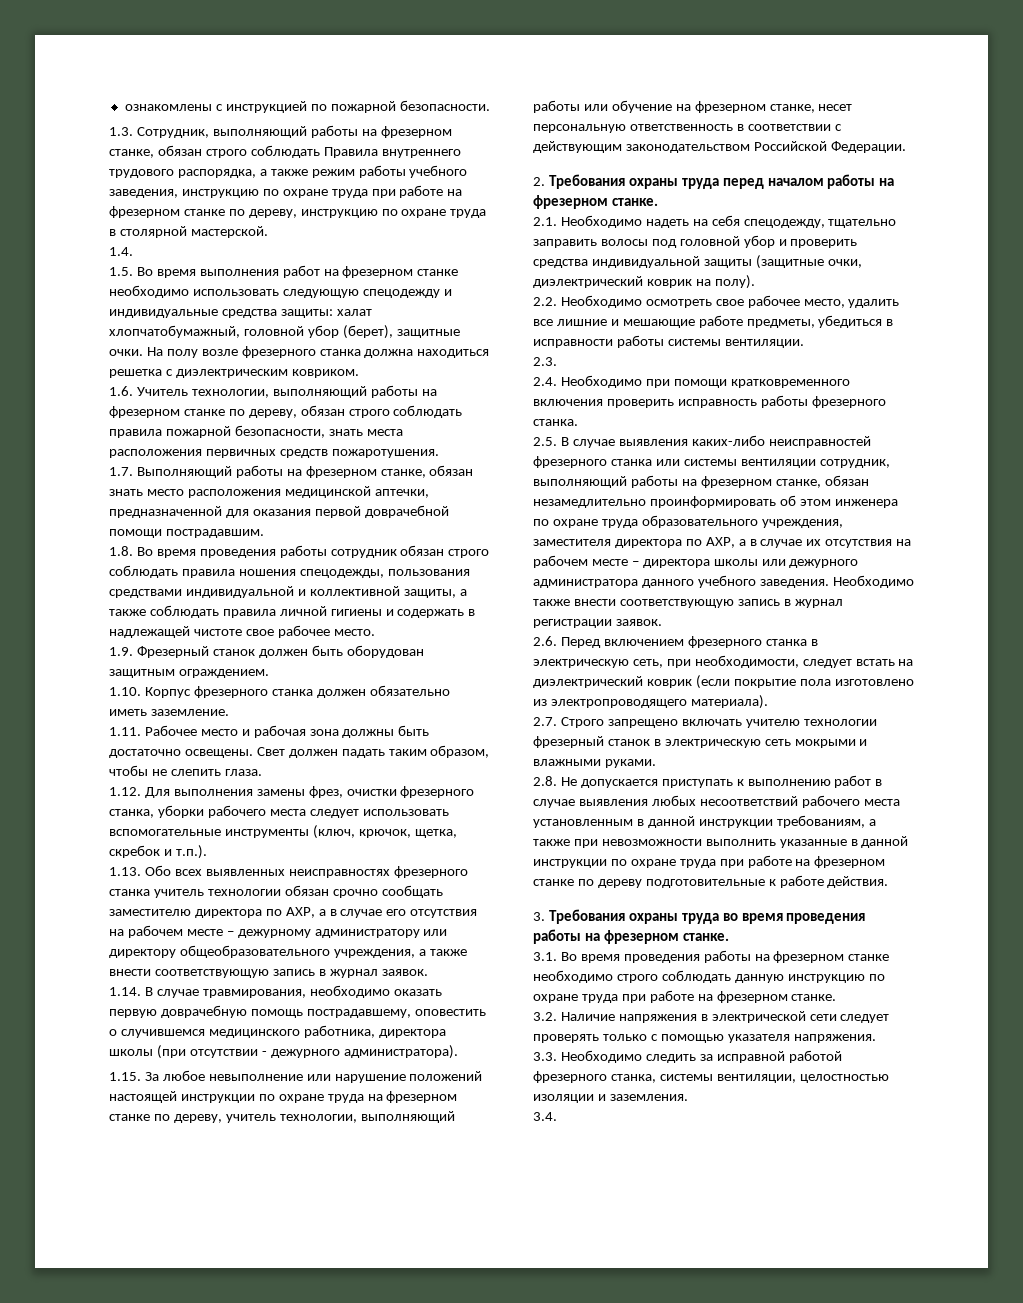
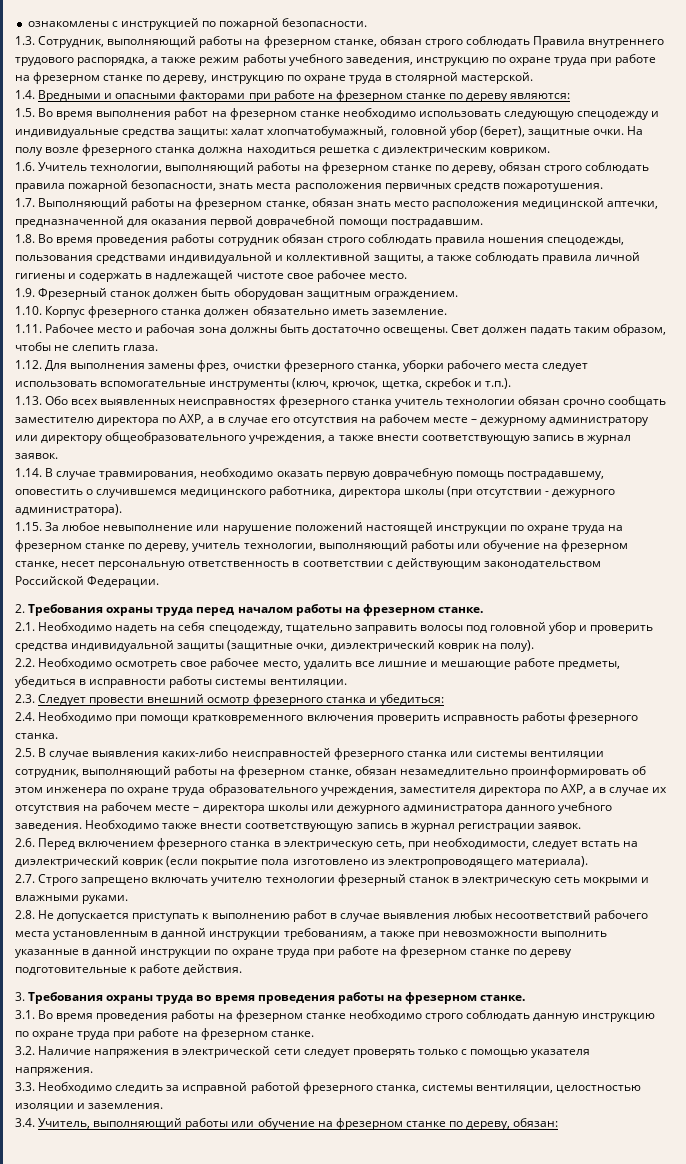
- 1.4.
+ 1.4. Вредными и опасными факторами при работе на фрезерном станке по дереву являются:
- 2.3.
+ 2.3. Следует провести внешний осмотр фрезерного станка и убедиться:
- 3.4.
+ 3.4. Учитель, выполняющий работы или обучение на фрезерном станке по дереву, обязан:

